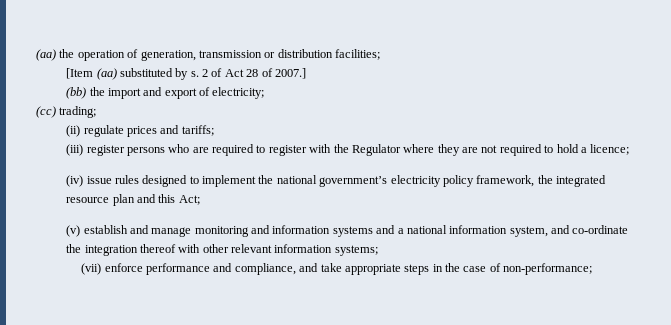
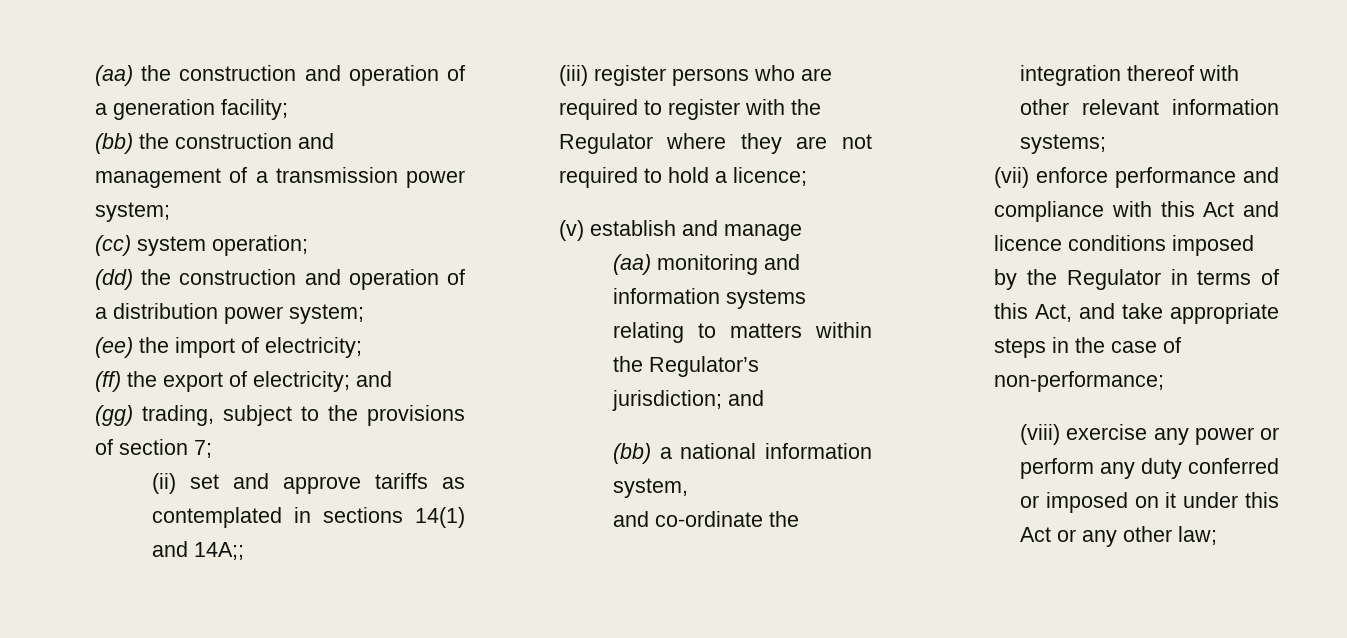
- (aa) the operation of generation, transmission or distribution facilities;
- [Item (aa) substituted by s. 2 of Act 28 of 2007.]
- (bb) the import and export of electricity;
- (cc) trading;
- (ii) regulate prices and tariffs;
+ (aa) the construction and operation of a generation facility;
+ (bb) the construction and management of a transmission power system;
+ (cc) system operation;
+ (dd) the construction and operation of a distribution power system;
+ (ee) the import of electricity;
+ (ff) the export of electricity; and
+ (gg) trading, subject to the provisions of section 7;
+ (ii) set and approve tariffs as contemplated in sections 14(1) and 14A;;
- (iv) issue rules designed to implement the national government’s electricity policy framework, the integrated resource plan and this Act;
- (v) establish and manage monitoring and information systems and a national information system, and co-ordinate the integration thereof with other relevant information systems;
+ (v) establish and manage
+ (aa) monitoring and information systems relating to matters within the Regulator’s jurisdiction; and
+ (bb) a national information system,
+ and co-ordinate the integration thereof with other relevant information systems;
- (vii) enforce performance and compliance, and take appropriate steps in the case of non-performance;
+ (vii) enforce performance and compliance with this Act and licence conditions imposed by the Regulator in terms of this Act, and take appropriate steps in the case of non-performance;
+ (viii) exercise any power or perform any duty conferred or imposed on it under this Act or any other law;

